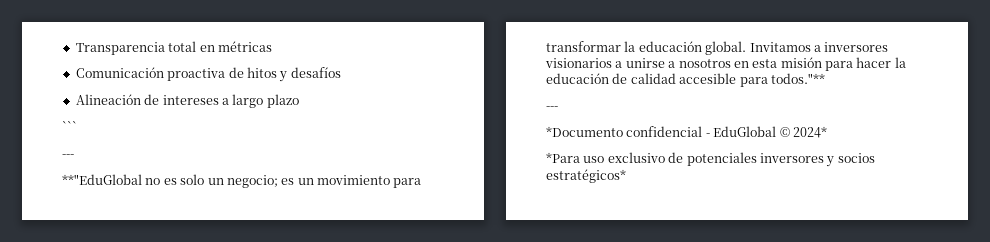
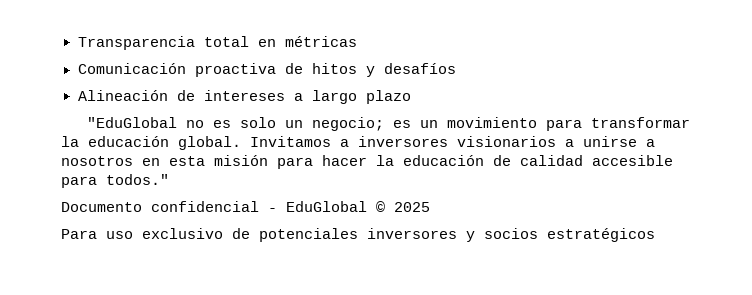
- ```
- ---
- **"EduGlobal no es solo un negocio; es un movimiento para transformar la educación global.
+ "EduGlobal no es solo un negocio; es un movimiento para transformar la educación global.
- Invitamos a inversores visionarios a unirse a nosotros en esta misión para hacer la educación de calidad accesible para todos."**
- ---
- *Documento confidencial - EduGlobal © 2024*
- *Para uso exclusivo de potenciales inversores y socios estratégicos*
+ Invitamos a inversores visionarios a unirse a nosotros en esta misión para hacer la educación de calidad accesible para todos."
+ Documento confidencial - EduGlobal © 2025
+ Para uso exclusivo de potenciales inversores y socios estratégicos

